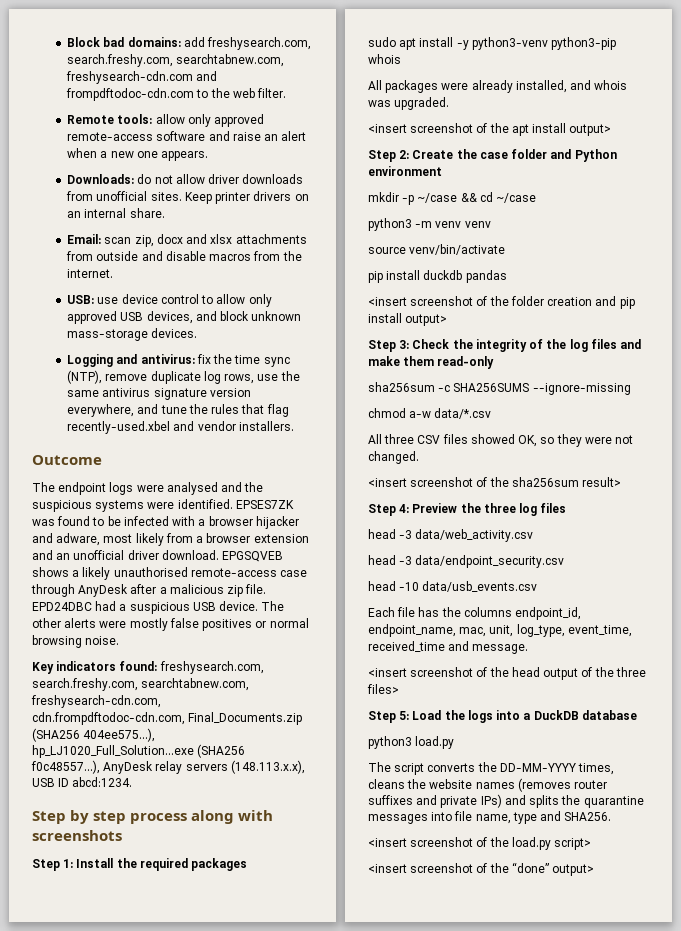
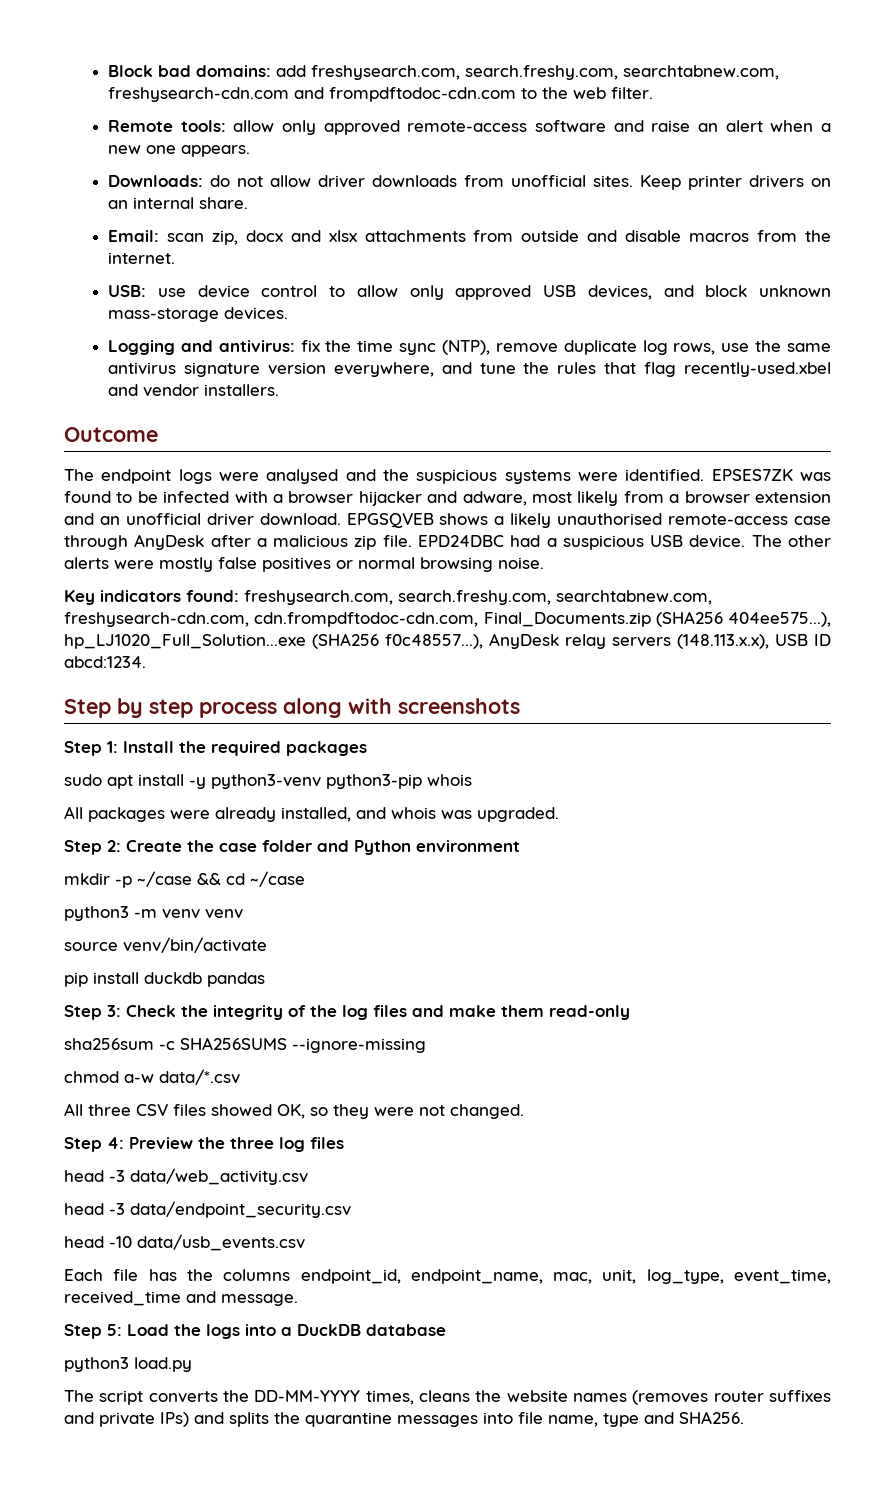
- <insert screenshot of the apt install output>
- <insert screenshot of the folder creation and pip install output>
- <insert screenshot of the sha256sum result>
- <insert screenshot of the head output of the three files>
- <insert screenshot of the load.py script>
- <insert screenshot of the “done” output>

